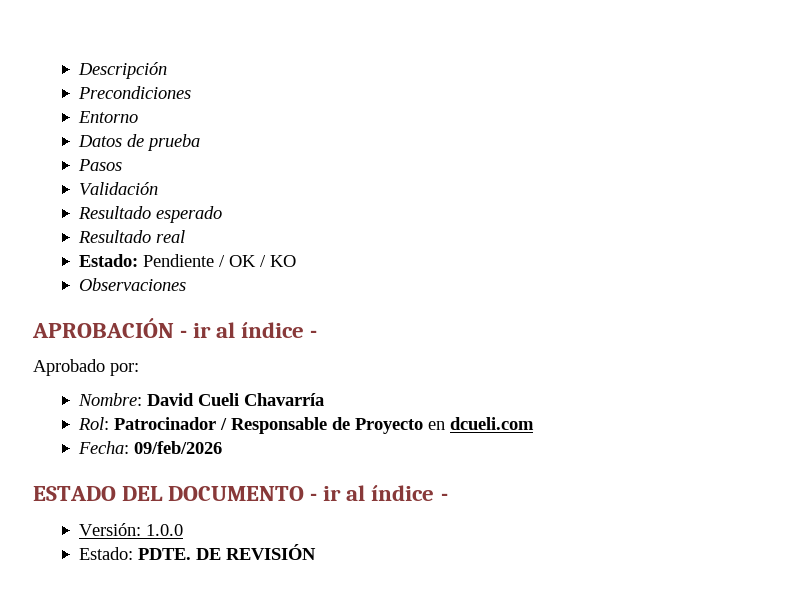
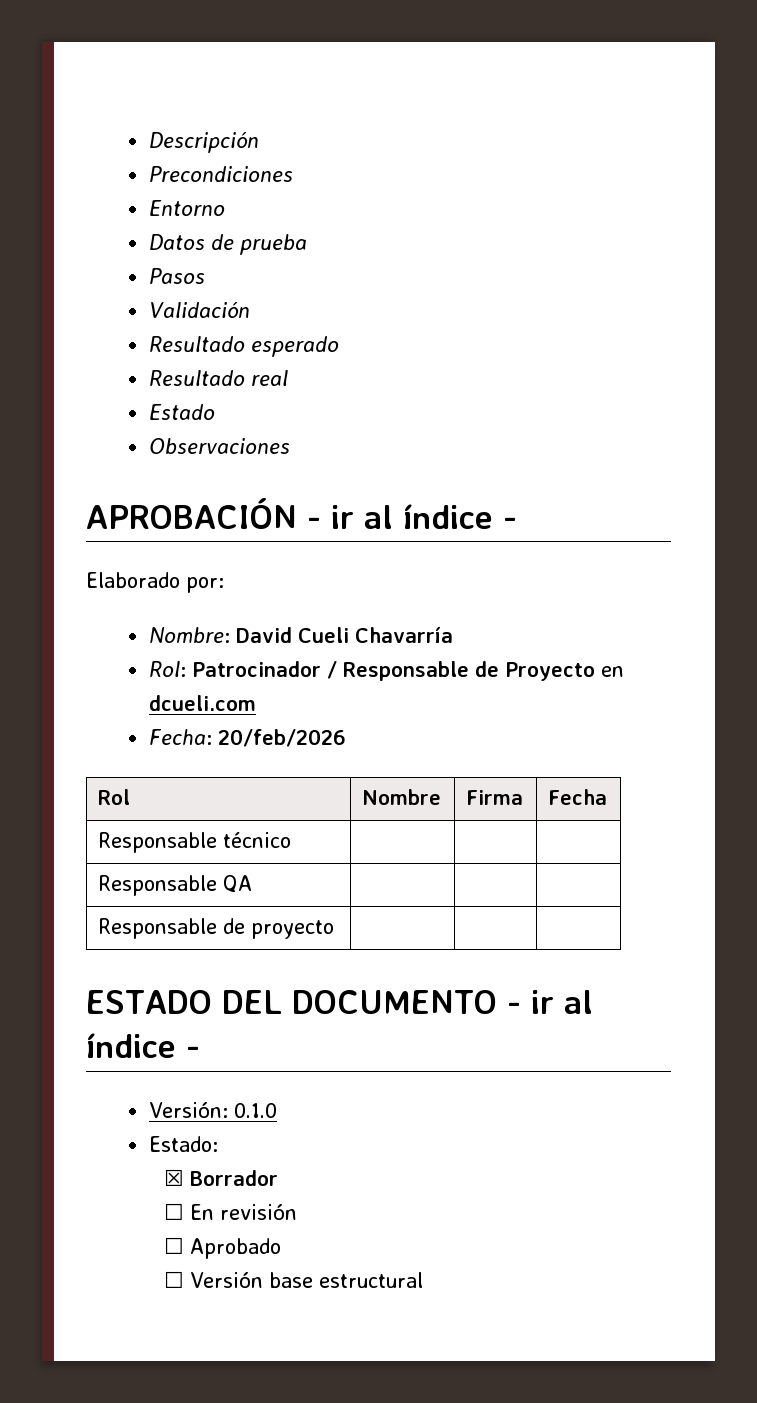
- Estado: Pendiente / OK / KO
+ Estado
- Aprobado por:
+ Elaborado por:
- Fecha: 09/feb/2026
+ Fecha: 20/feb/2026
+ Rol | Nombre | Firma | Fecha
+ Responsable técnico | | |
+ Responsable QA | | |
+ Responsable de proyecto | | |
- Versión: 1.0.0
- Estado: PDTE. DE REVISIÓN
+ Versión: 0.1.0
+ Estado:
+ ☒ Borrador
+ ☐ En revisión
+ ☐ Aprobado
+ ☐ Versión base estructural

